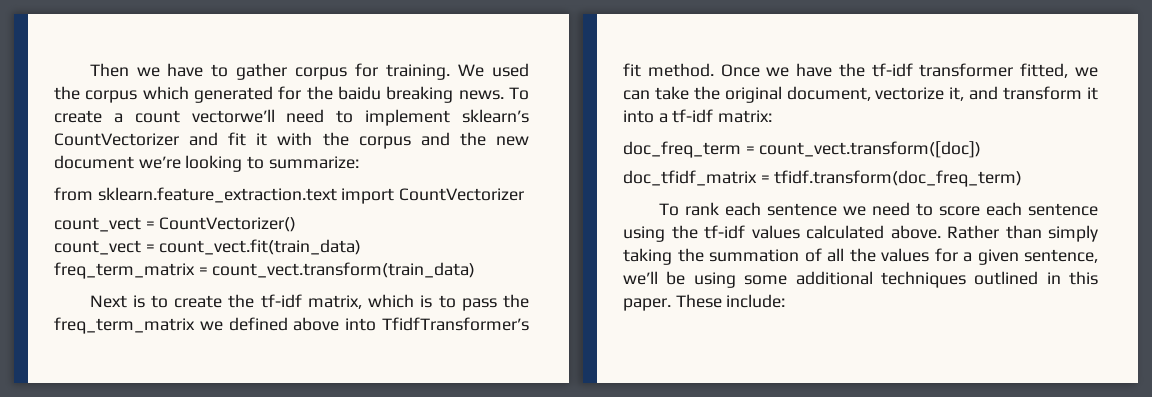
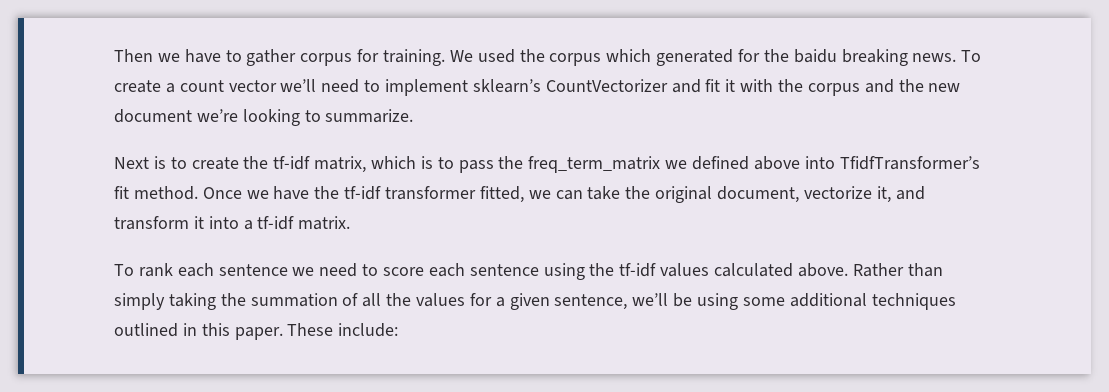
- To create a count vectorwe’ll need to implement sklearn’s CountVectorizer and fit it with the corpus and the new document we’re looking to summarize:
- from sklearn.feature_extraction.text import CountVectorizer
- count_vect = CountVectorizer()
- count_vect = count_vect.fit(train_data)
- freq_term_matrix = count_vect.transform(train_data)
+ To create a count vector we’ll need to implement sklearn’s CountVectorizer and fit it with the corpus and the new document we’re looking to summarize.
- Once we have the tf-idf transformer fitted, we can take the original document, vectorize it, and transform it into a tf-idf matrix:
- doc_freq_term = count_vect.transform([doc])
- doc_tfidf_matrix = tfidf.transform(doc_freq_term)
+ Once we have the tf-idf transformer fitted, we can take the original document, vectorize it, and transform it into a tf-idf matrix.

